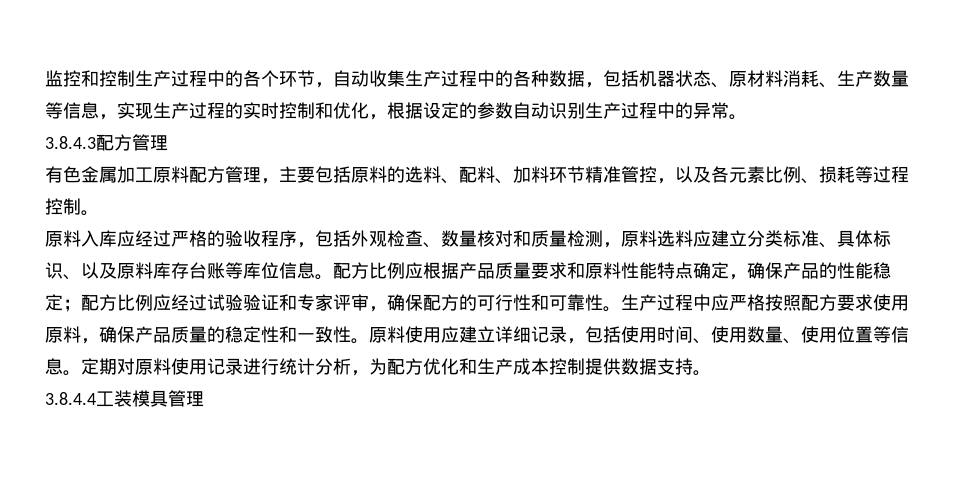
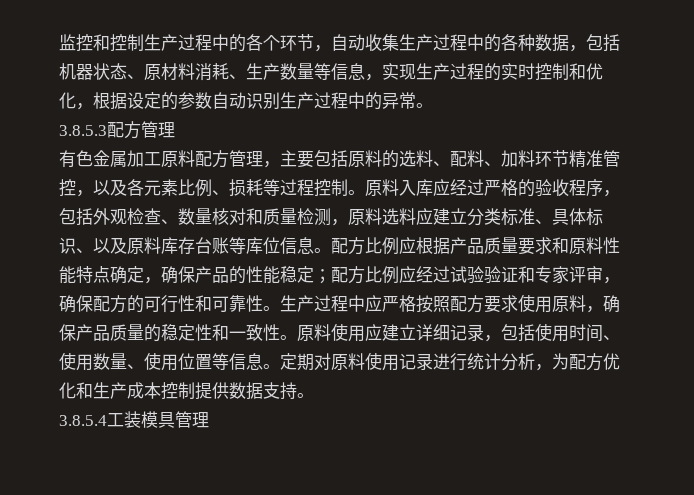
- 3.8.4.3配方管理
+ 3.8.5.3配方管理
- 有色金属加工原料配方管理，主要包括原料的选料、配料、加料环节精准管控，以及各元素比例、损耗等过程控制。
- 原料入库应经过严格的验收程序，包括外观检查、数量核对和质量检测，原料选料应建立分类标准、具体标识、以及原料库存台账等库位信息。
+ 有色金属加工原料配方管理，主要包括原料的选料、配料、加料环节精准管控，以及各元素比例、损耗等过程控制。原料入库应经过严格的验收程序，包括外观检查、数量核对和质量检测，原料选料应建立分类标准、具体标识、以及原料库存台账等库位信息。
- 3.8.4.4工装模具管理
+ 3.8.5.4工装模具管理

